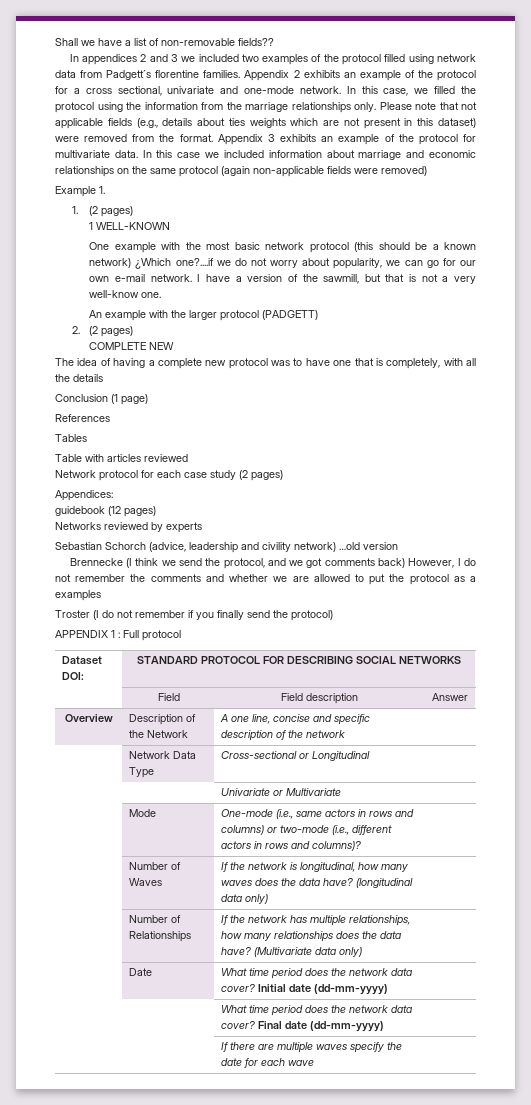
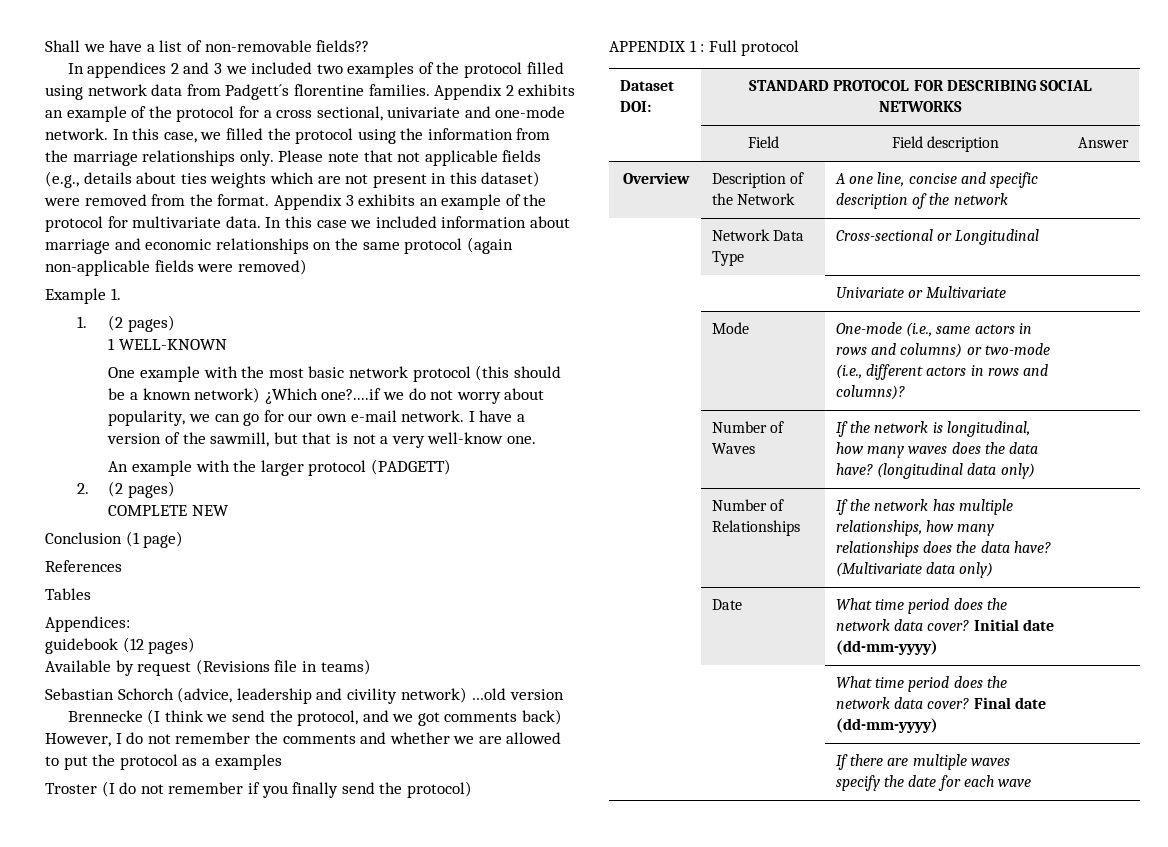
- The idea of having a complete new protocol was to have one that is completely, with all the details
- Table with articles reviewed
- Network protocol for each case study (2 pages)
  Appendices:
  guidebook (12 pages)
- Networks reviewed by experts
+ Available by request (Revisions file in teams)

